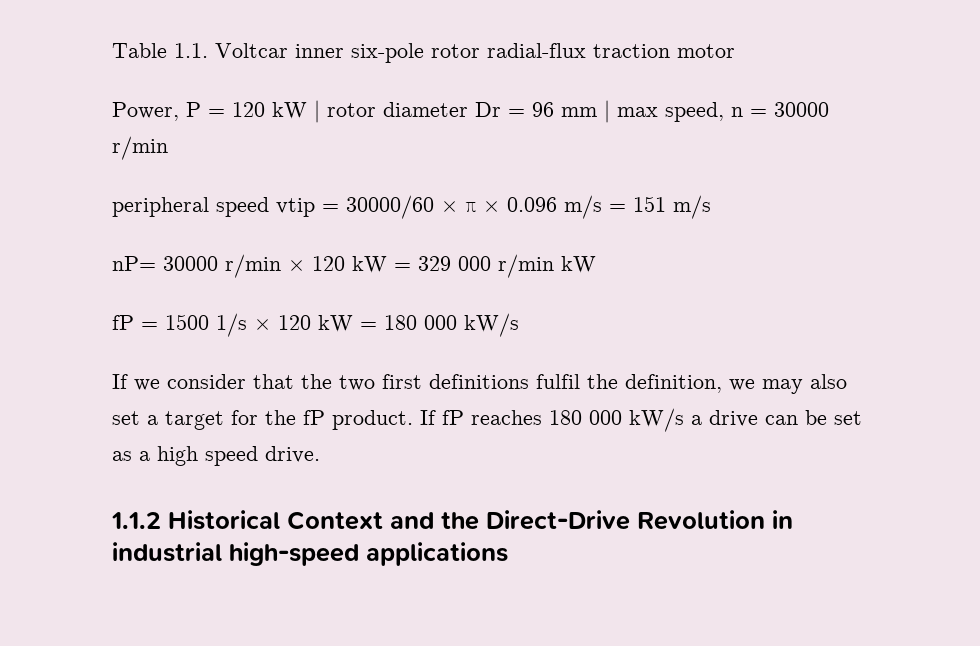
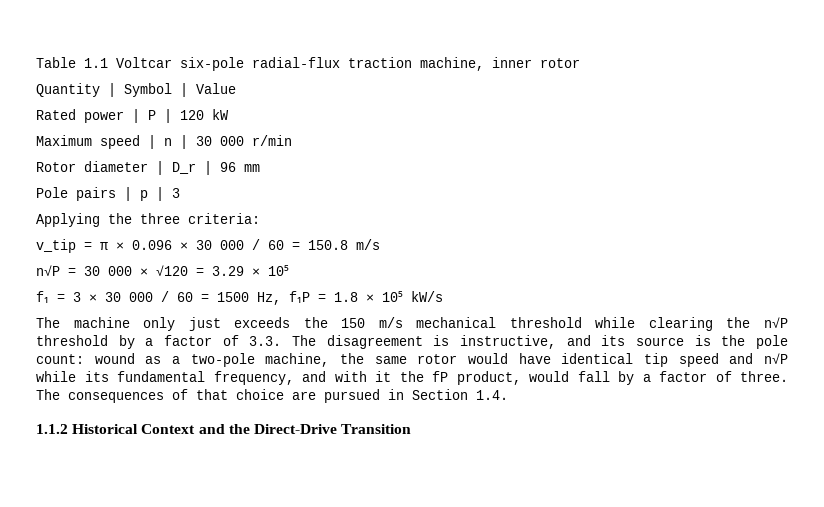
- Table 1.1. Voltcar inner six-pole rotor radial-flux traction motor
- Power, P = 120 kW | rotor diameter Dr = 96 mm | max speed, n = 30000 r/min
- peripheral speed vtip = 30000/60 × π × 0.096 m/s = 151 m/s
- nP= 30000 r/min × 120 kW = 329 000 r/min kW
- fP = 1500 1/s × 120 kW = 180 000 kW/s
- If we consider that the two first definitions fulfil the definition, we may also set a target for the fP product. If fP reaches 180 000 kW/s a drive can be set as a high speed drive.
+ Table 1.1 Voltcar six-pole radial-flux traction machine, inner rotor
+ Quantity | Symbol | Value
+ Rated power | P | 120 kW
+ Maximum speed | n | 30 000 r/min
+ Rotor diameter | D_r | 96 mm
+ Pole pairs | p | 3
+ Applying the three criteria:
+ v_tip = π × 0.096 × 30 000 / 60 = 150.8 m/s
+ n√P = 30 000 × √120 = 3.29 × 10⁵
+ f₁ = 3 × 30 000 / 60 = 1500 Hz, f₁P = 1.8 × 10⁵ kW/s
+ The machine only just exceeds the 150 m/s mechanical threshold while clearing the n√P threshold by a factor of 3.3. The disagreement is instructive, and its source is the pole count: wound as a two-pole machine, the same rotor would have identical tip speed and n√P while its fundamental frequency, and with it the fP product, would fall by a factor of three. The consequences of that choice are pursued in Section 1.4.
- 1.1.2 Historical Context and the Direct-Drive Revolution in industrial high-speed applications
+ 1.1.2 Historical Context and the Direct-Drive Transition

